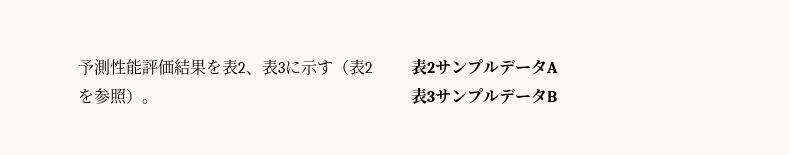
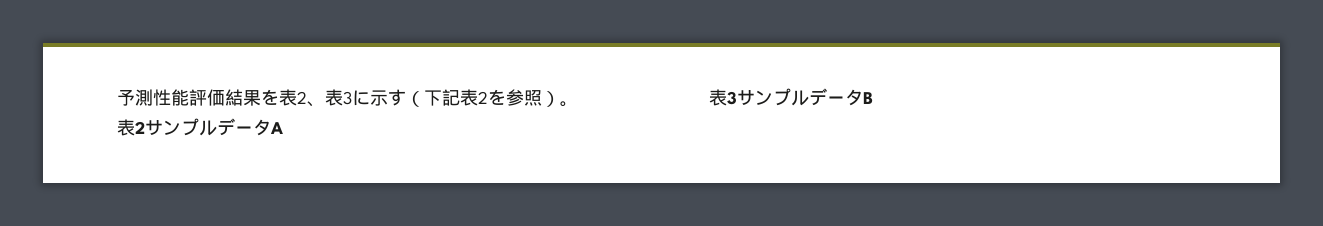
- 予測性能評価結果を表2、表3に示す（表2を参照）。
+ 予測性能評価結果を表2、表3に示す（下記表2を参照）。

